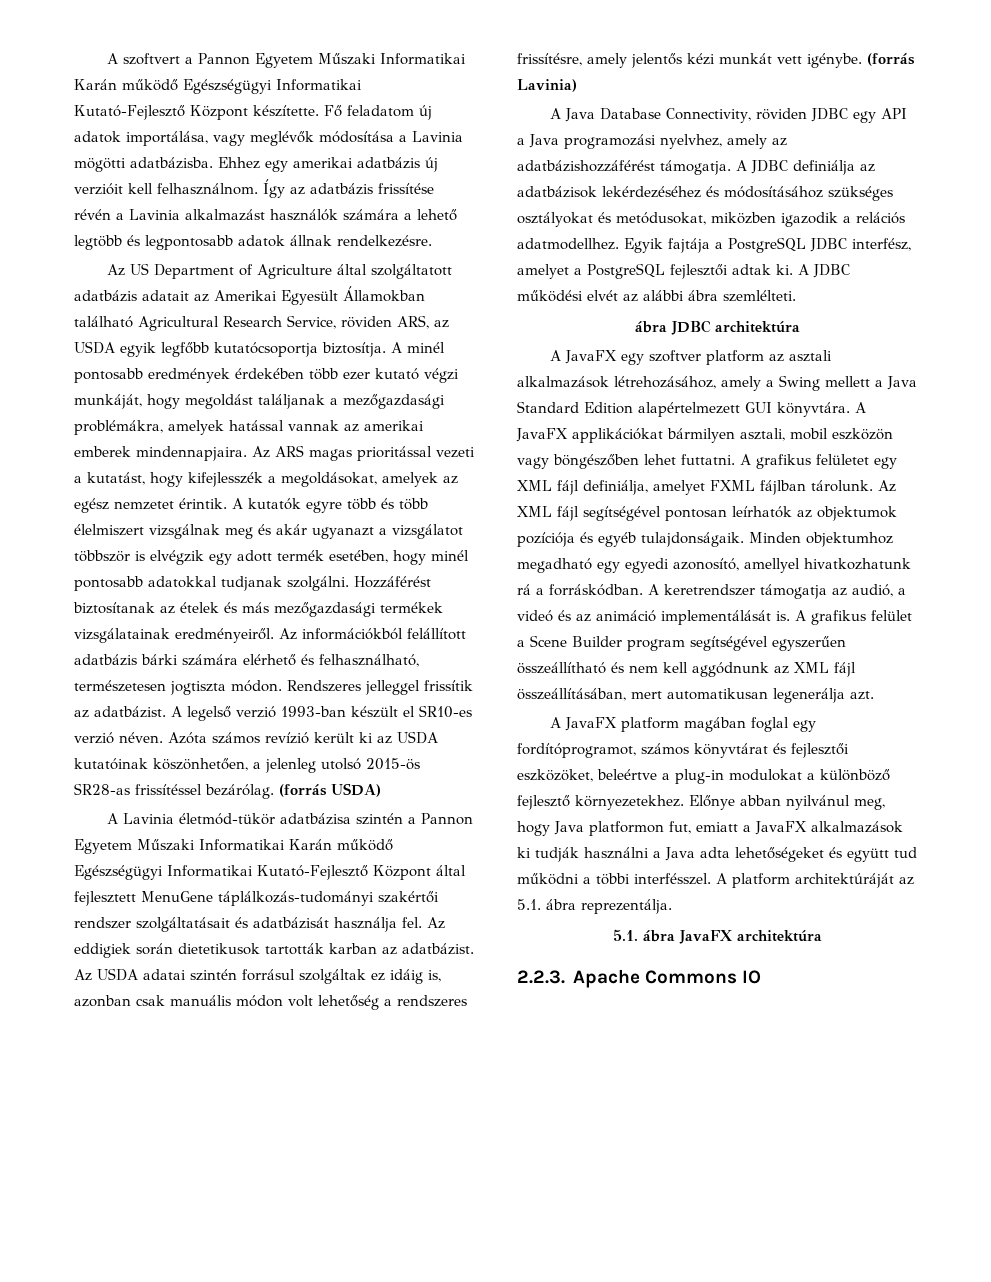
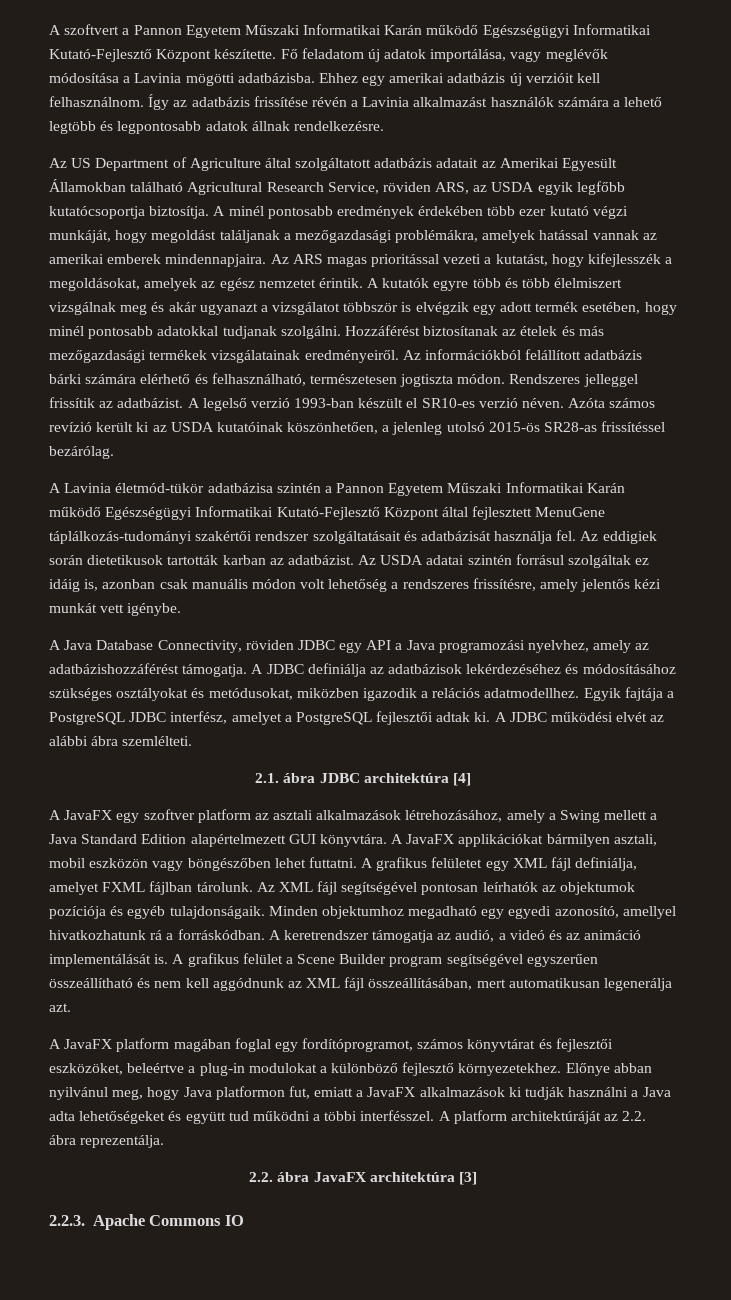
- (forrás USDA)
- (forrás Lavinia)
- ábra JDBC architektúra
+ 2.1. ábra JDBC architektúra [4]
- A platform architektúráját az 5.1. ábra reprezentálja.
+ A platform architektúráját az 2.2. ábra reprezentálja.
- 5.1. ábra JavaFX architektúra
+ 2.2. ábra JavaFX architektúra [3]

